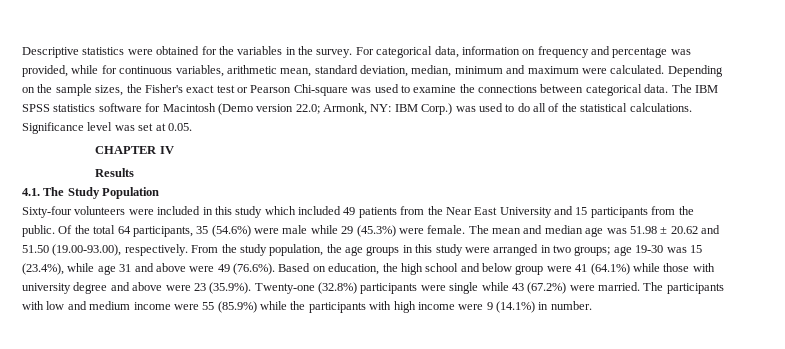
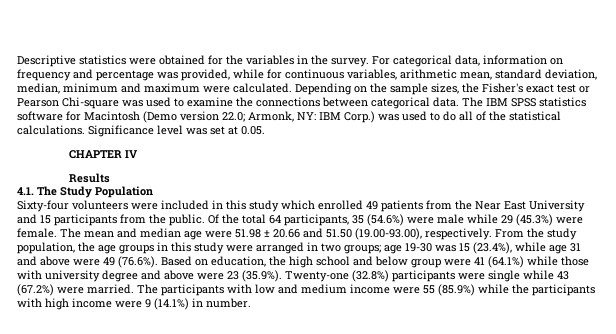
- Sixty-four volunteers were included in this study which included 49 patients from the Near East University and 15 participants from the public.
+ Sixty-four volunteers were included in this study which enrolled 49 patients from the Near East University and 15 participants from the public.
- The mean and median age was 51.98 ± 20.62 and 51.50 (19.00-93.00), respectively.
+ The mean and median age were 51.98 ± 20.66 and 51.50 (19.00-93.00), respectively.

